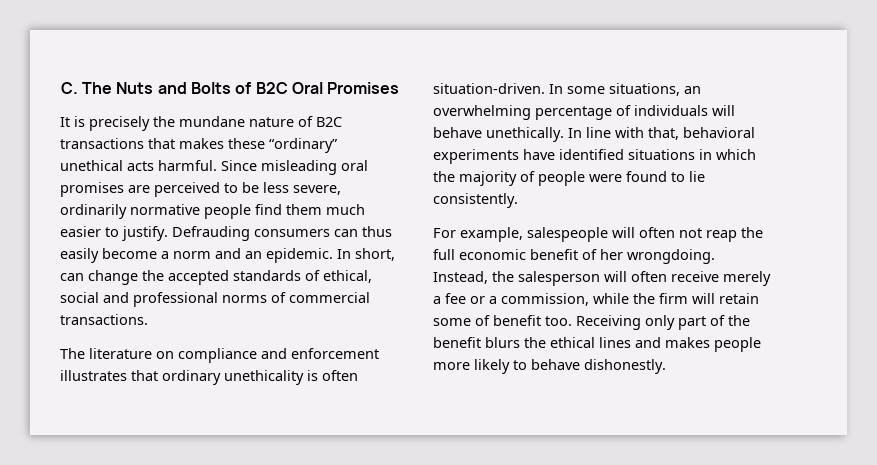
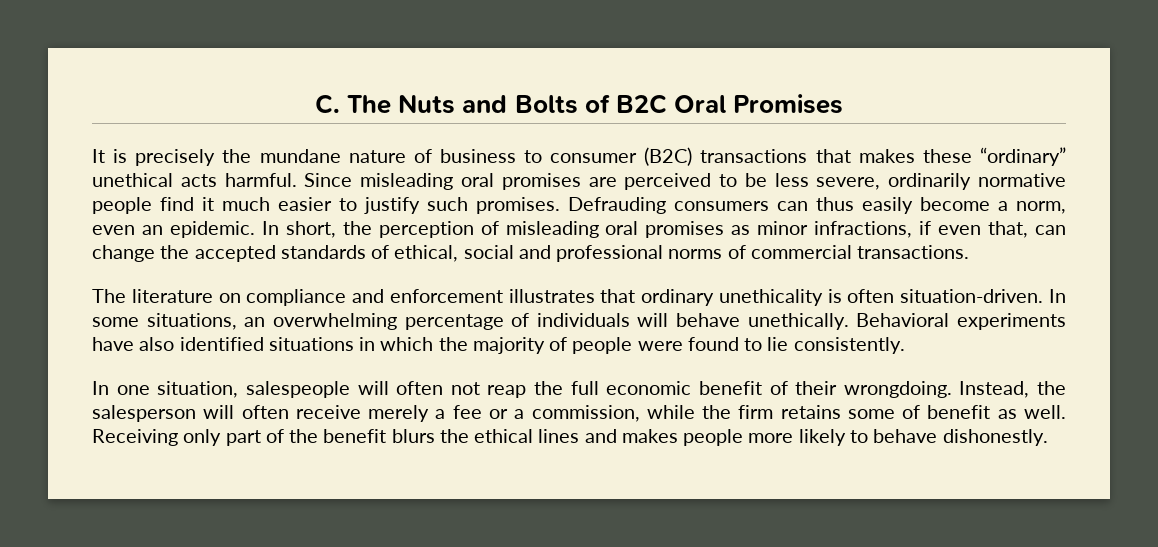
- It is precisely the mundane nature of B2C transactions that makes these “ordinary” unethical acts harmful.
+ It is precisely the mundane nature of business to consumer (B2C) transactions that makes these “ordinary” unethical acts harmful.
- Since misleading oral promises are perceived to be less severe, ordinarily normative people find them much easier to justify.
+ Since misleading oral promises are perceived to be less severe, ordinarily normative people find it much easier to justify such promises.
- Defrauding consumers can thus easily become a norm and an epidemic.
+ Defrauding consumers can thus easily become a norm, even an epidemic.
- In short, can change the accepted standards of ethical, social and professional norms of commercial transactions.
+ In short, the perception of misleading oral promises as minor infractions, if even that, can change the accepted standards of ethical, social and professional norms of commercial transactions.
- In line with that, behavioral experiments have identified situations in which the majority of people were found to lie consistently.
+ Behavioral experiments have also identified situations in which the majority of people were found to lie consistently.
- For example, salespeople will often not reap the full economic benefit of her wrongdoing.
+ In one situation, salespeople will often not reap the full economic benefit of their wrongdoing.
- Instead, the salesperson will often receive merely a fee or a commission, while the firm will retain some of benefit too.
+ Instead, the salesperson will often receive merely a fee or a commission, while the firm retains some of benefit as well.

